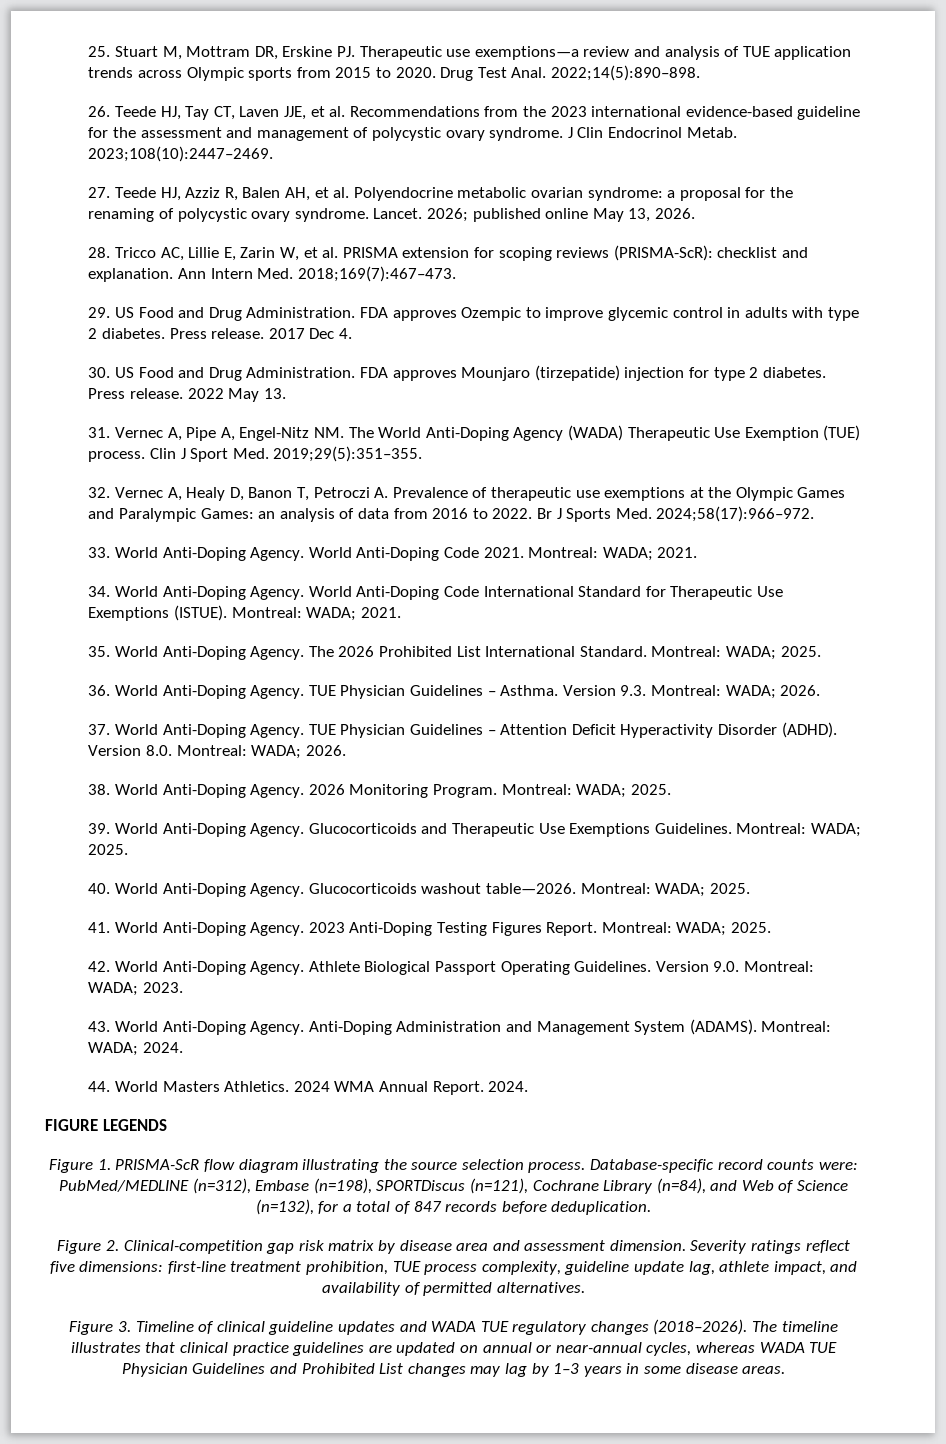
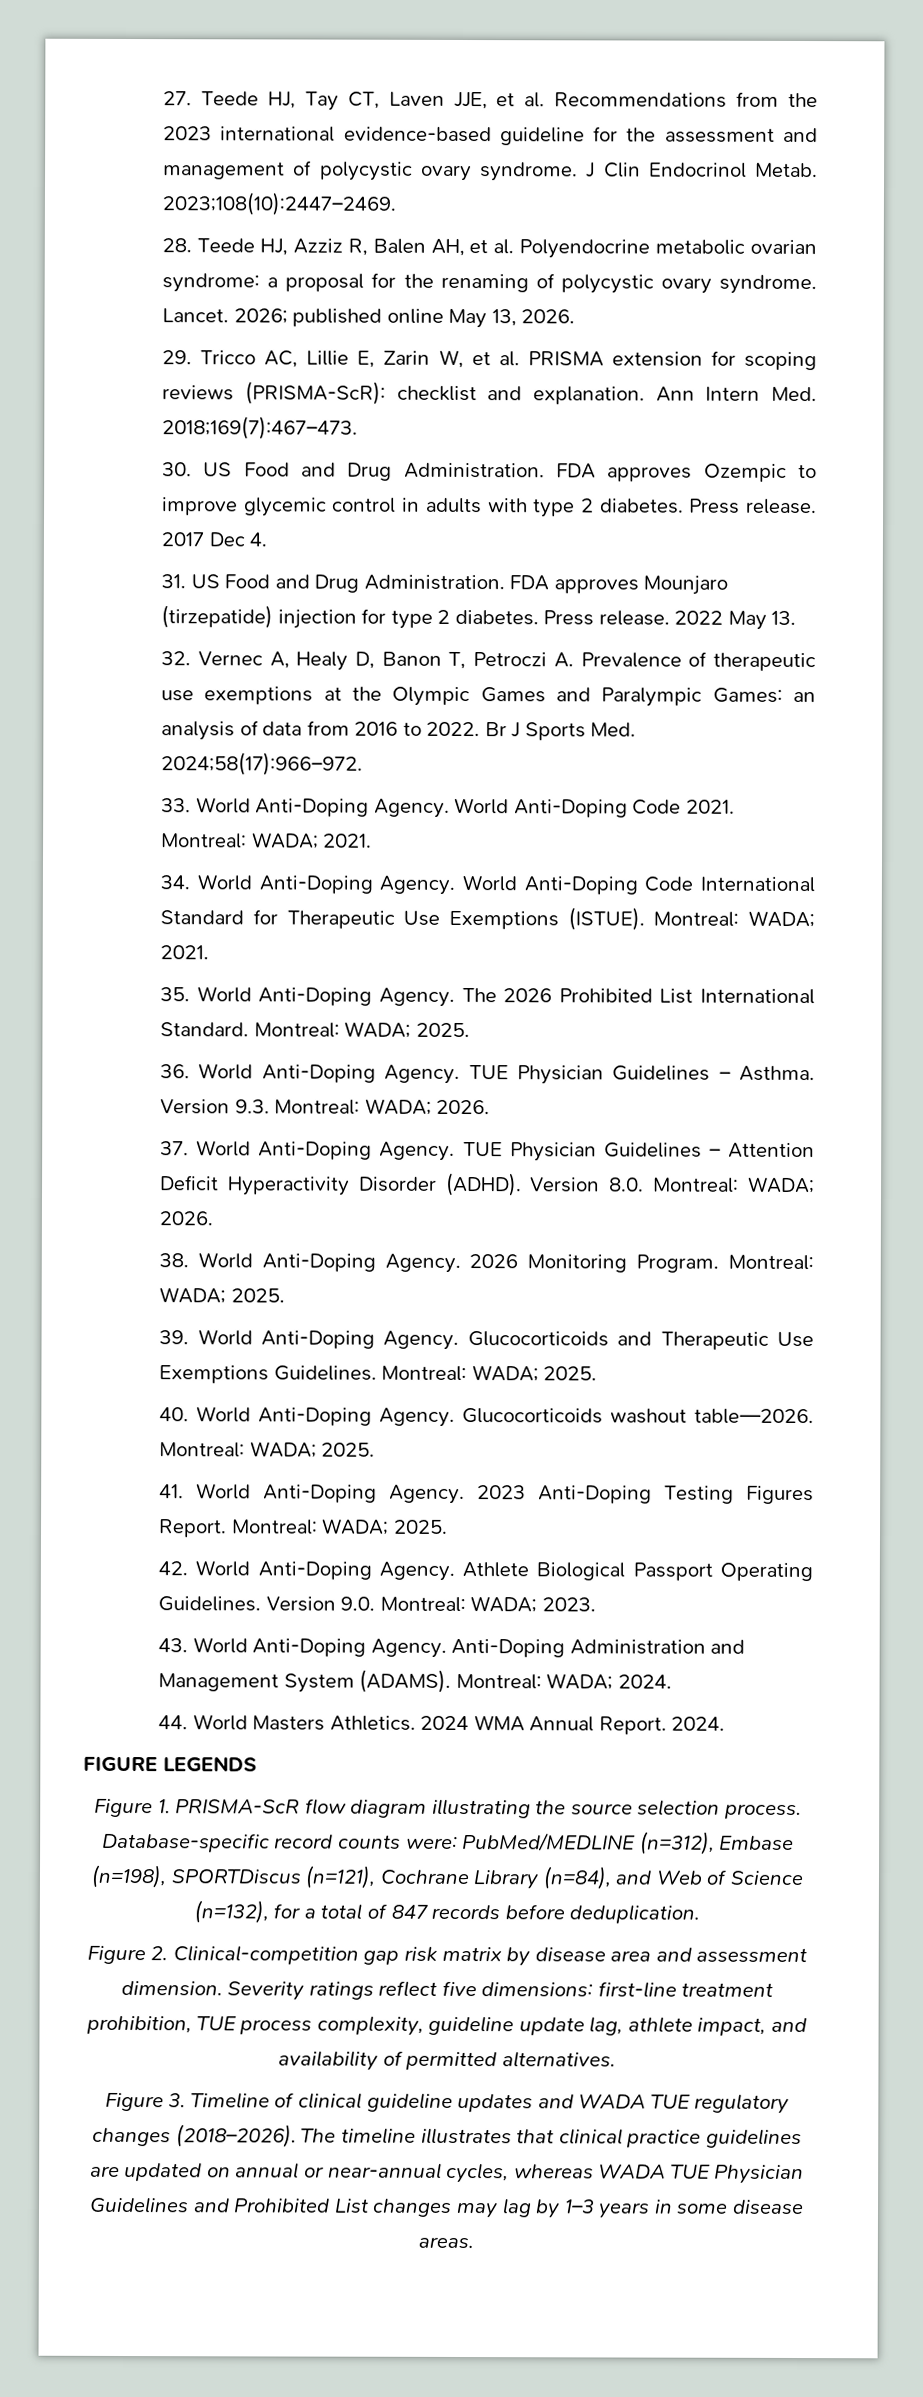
- 25. Stuart M, Mottram DR, Erskine PJ. Therapeutic use exemptions—a review and analysis of TUE application trends across Olympic sports from 2015 to 2020. Drug Test Anal. 2022;14(5):890–898.
- 26. Teede HJ, Tay CT, Laven JJE, et al. Recommendations from the 2023 international evidence-based guideline for the assessment and management of polycystic ovary syndrome.
+ 27. Teede HJ, Tay CT, Laven JJE, et al. Recommendations from the 2023 international evidence-based guideline for the assessment and management of polycystic ovary syndrome.
- 27. Teede HJ, Azziz R, Balen AH, et al. Polyendocrine metabolic ovarian syndrome: a proposal for the renaming of polycystic ovary syndrome.
+ 28. Teede HJ, Azziz R, Balen AH, et al. Polyendocrine metabolic ovarian syndrome: a proposal for the renaming of polycystic ovary syndrome.
- 28. Tricco AC, Lillie E, Zarin W, et al. PRISMA extension for scoping reviews (PRISMA-ScR): checklist and explanation.
+ 29. Tricco AC, Lillie E, Zarin W, et al. PRISMA extension for scoping reviews (PRISMA-ScR): checklist and explanation.
- 29. US Food and Drug Administration.
+ 30. US Food and Drug Administration.
- 30. US Food and Drug Administration.
+ 31. US Food and Drug Administration.
- 31. Vernec A, Pipe A, Engel-Nitz NM. The World Anti-Doping Agency (WADA) Therapeutic Use Exemption (TUE) process. Clin J Sport Med. 2019;29(5):351–355.

